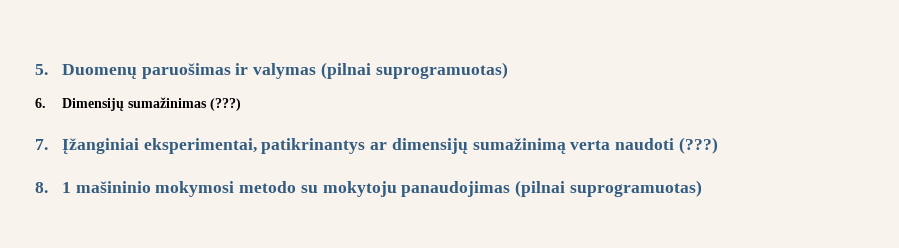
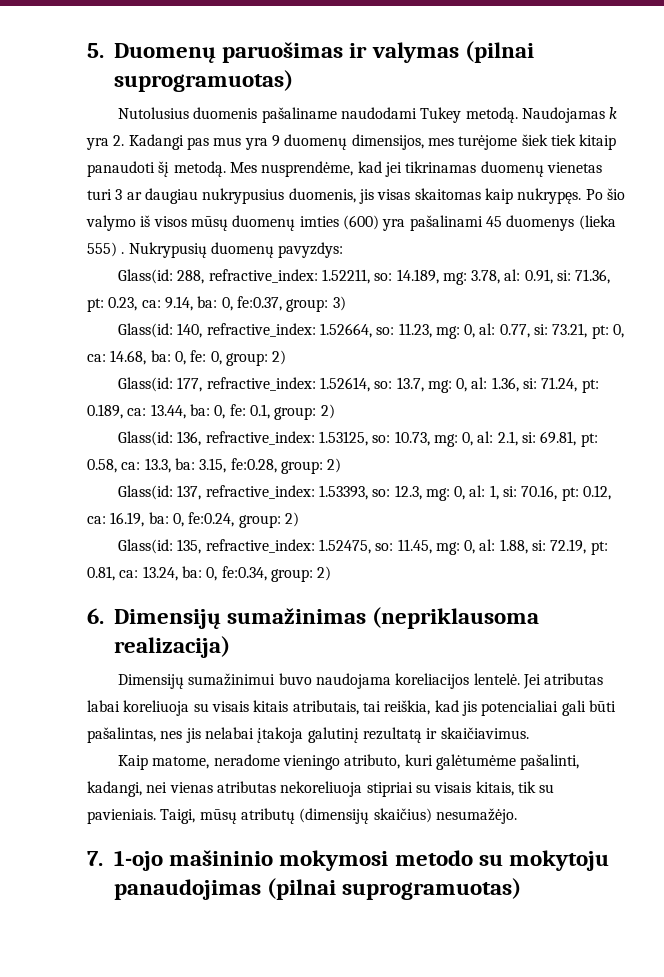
- 6. Dimensijų sumažinimas (???)
- 7. Įžanginiai eksperimentai, patikrinantys ar dimensijų sumažinimą verta naudoti (???)
- 8. 1 mašininio mokymosi metodo su mokytoju panaudojimas (pilnai suprogramuotas)
+ Nutolusius duomenis pašaliname naudodami Tukey metodą. Naudojamas k yra 2. Kadangi pas mus yra 9 duomenų dimensijos, mes turėjome šiek tiek kitaip panaudoti šį metodą. Mes nusprendėme, kad jei tikrinamas duomenų vienetas turi 3 ar daugiau nukrypusius duomenis, jis visas skaitomas kaip nukrypęs. Po šio valymo iš visos mūsų duomenų imties (600) yra pašalinami 45 duomenys (lieka 555) . Nukrypusių duomenų pavyzdys:
+ Glass(id: 288, refractive_index: 1.52211, so: 14.189, mg: 3.78, al: 0.91, si: 71.36, pt: 0.23, ca: 9.14, ba: 0, fe:0.37, group: 3)
+ Glass(id: 140, refractive_index: 1.52664, so: 11.23, mg: 0, al: 0.77, si: 73.21, pt: 0, ca: 14.68, ba: 0, fe: 0, group: 2)
+ Glass(id: 177, refractive_index: 1.52614, so: 13.7, mg: 0, al: 1.36, si: 71.24, pt: 0.189, ca: 13.44, ba: 0, fe: 0.1, group: 2)
+ Glass(id: 136, refractive_index: 1.53125, so: 10.73, mg: 0, al: 2.1, si: 69.81, pt: 0.58, ca: 13.3, ba: 3.15, fe:0.28, group: 2)
+ Glass(id: 137, refractive_index: 1.53393, so: 12.3, mg: 0, al: 1, si: 70.16, pt: 0.12, ca: 16.19, ba: 0, fe:0.24, group: 2)
+ Glass(id: 135, refractive_index: 1.52475, so: 11.45, mg: 0, al: 1.88, si: 72.19, pt: 0.81, ca: 13.24, ba: 0, fe:0.34, group: 2)
+ 6. Dimensijų sumažinimas (nepriklausoma realizacija)
+ Dimensijų sumažinimui buvo naudojama koreliacijos lentelė. Jei atributas labai koreliuoja su visais kitais atributais, tai reiškia, kad jis potencialiai gali būti pašalintas, nes jis nelabai įtakoja galutinį rezultatą ir skaičiavimus.
+ Kaip matome, neradome vieningo atributo, kuri galėtumėme pašalinti, kadangi, nei vienas atributas nekoreliuoja stipriai su visais kitais, tik su pavieniais. Taigi, mūsų atributų (dimensijų skaičius) nesumažėjo.
+ 7. 1-ojo mašininio mokymosi metodo su mokytoju panaudojimas (pilnai suprogramuotas)

